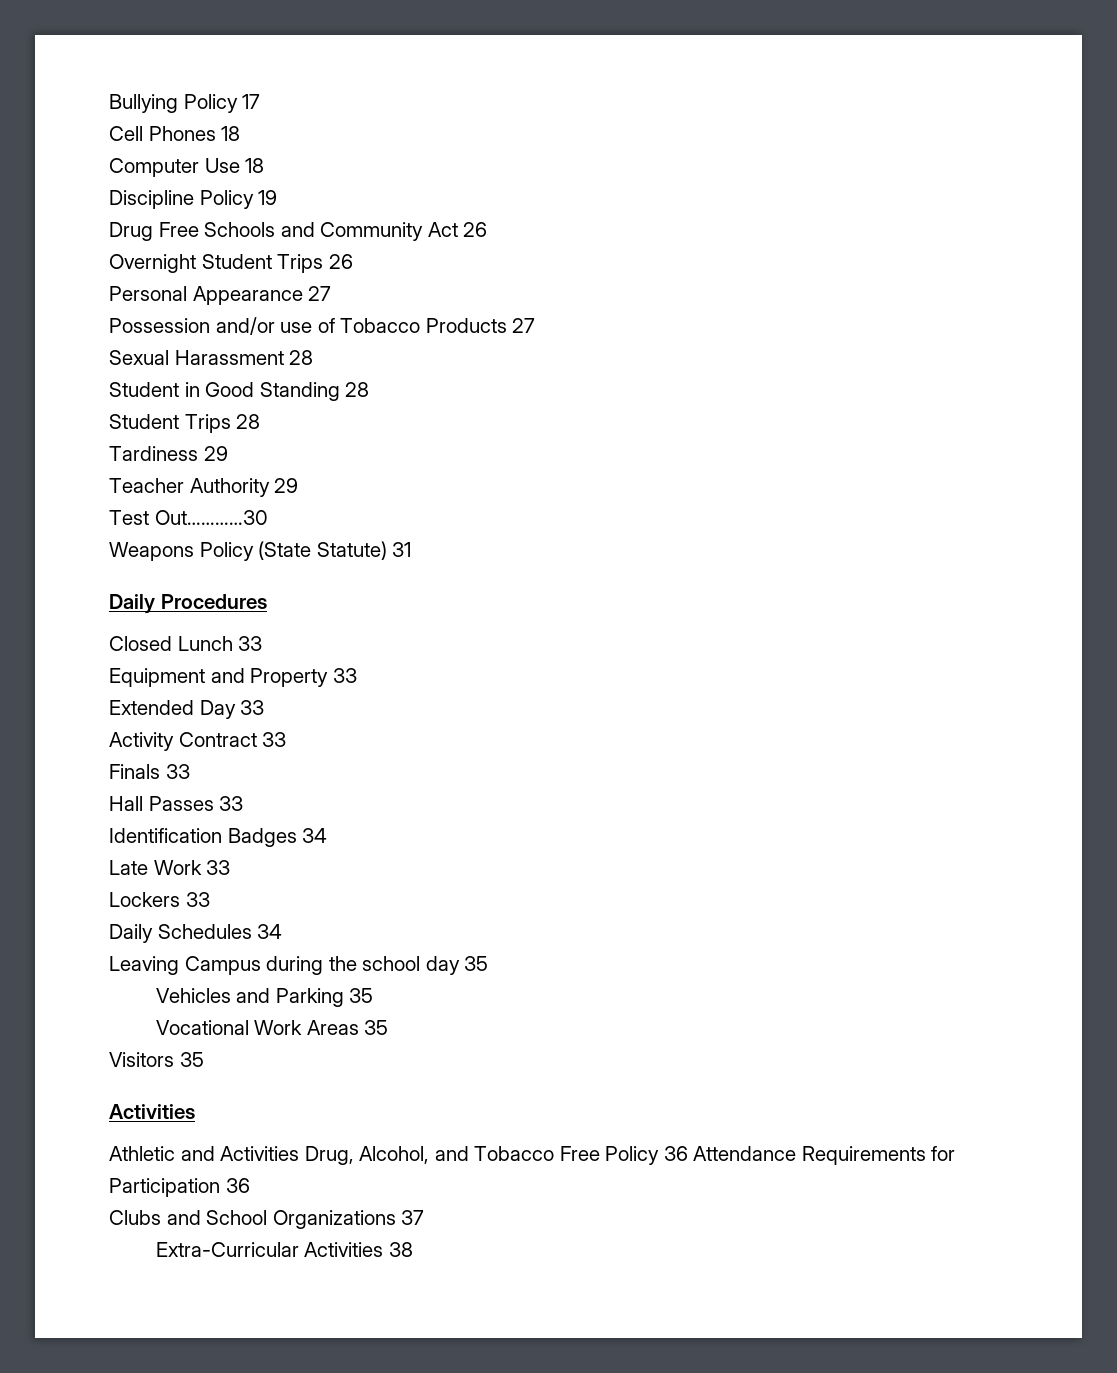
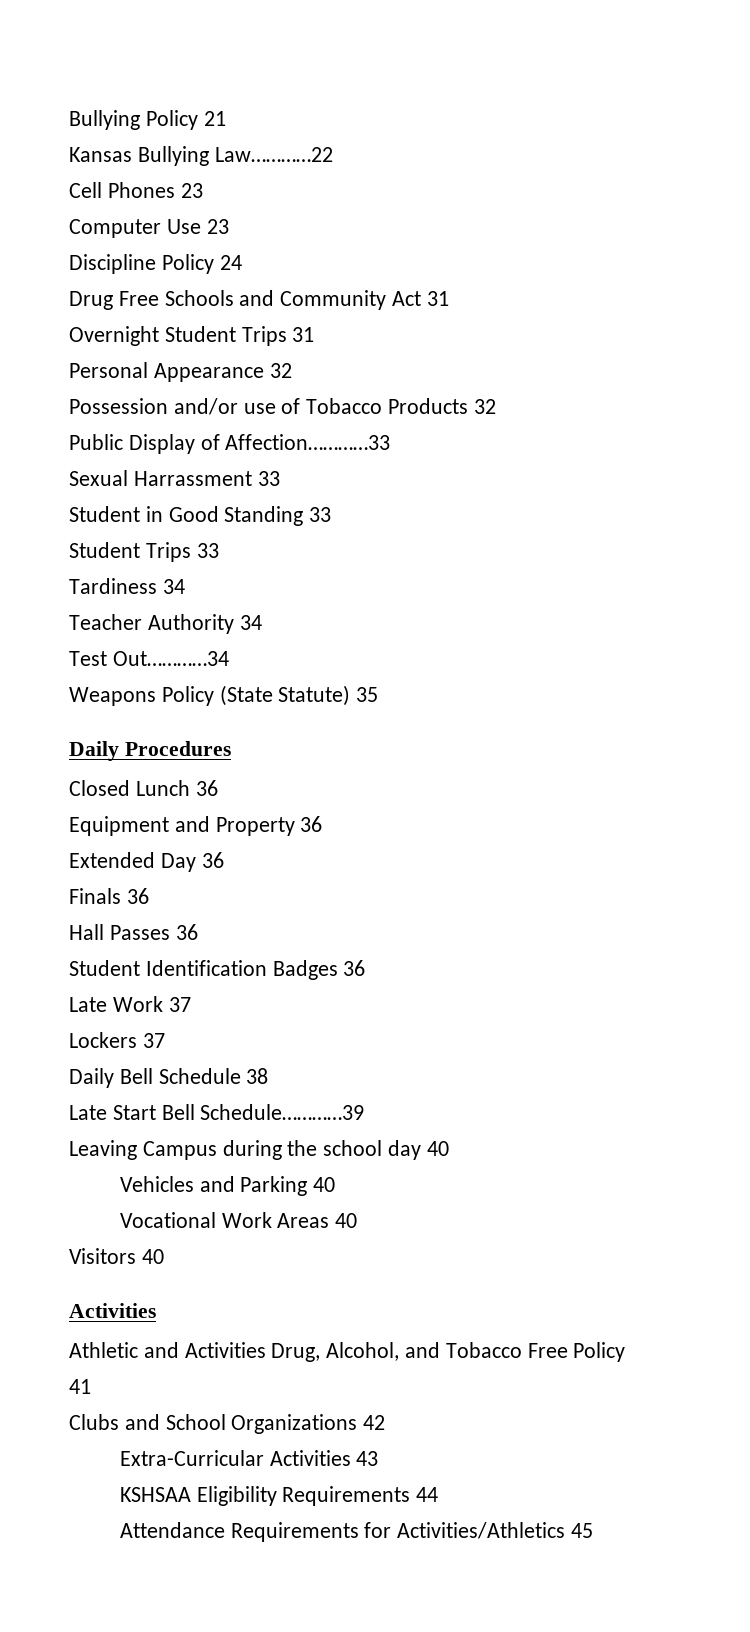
- Bullying Policy 17
+ Bullying Policy 21
+ Kansas Bullying Law…………22
- Cell Phones 18
+ Cell Phones 23
- Computer Use 18
+ Computer Use 23
- Discipline Policy 19
+ Discipline Policy 24
- Drug Free Schools and Community Act 26
+ Drug Free Schools and Community Act 31
- Overnight Student Trips 26
+ Overnight Student Trips 31
- Personal Appearance 27
+ Personal Appearance 32
- Possession and/or use of Tobacco Products 27
+ Possession and/or use of Tobacco Products 32
+ Public Display of Affection…………33
- Sexual Harassment 28
+ Sexual Harrassment 33
- Student in Good Standing 28
- Student Trips 28
+ Student in Good Standing 33
+ Student Trips 33
- Tardiness 29
+ Tardiness 34
- Teacher Authority 29
+ Teacher Authority 34
- Test Out…………30
+ Test Out…………34
- Weapons Policy (State Statute) 31
+ Weapons Policy (State Statute) 35
- Closed Lunch 33
+ Closed Lunch 36
- Equipment and Property 33
+ Equipment and Property 36
- Extended Day 33
- Activity Contract 33
+ Extended Day 36
- Finals 33
+ Finals 36
- Hall Passes 33
- Identification Badges 34
+ Hall Passes 36
+ Student Identification Badges 36
- Late Work 33
+ Late Work 37
- Lockers 33
- Daily Schedules 34
+ Lockers 37
+ Daily Bell Schedule 38
+ Late Start Bell Schedule…………39
- Leaving Campus during the school day 35
+ Leaving Campus during the school day 40
- Vehicles and Parking 35
+ Vehicles and Parking 40
- Vocational Work Areas 35
+ Vocational Work Areas 40
- Visitors 35
+ Visitors 40
- Athletic and Activities Drug, Alcohol, and Tobacco Free Policy 36 Attendance Requirements for Participation 36
+ Athletic and Activities Drug, Alcohol, and Tobacco Free Policy 41
- Clubs and School Organizations 37
+ Clubs and School Organizations 42
- Extra-Curricular Activities 38
+ Extra-Curricular Activities 43
+ KSHSAA Eligibility Requirements 44
+ Attendance Requirements for Activities/Athletics 45

